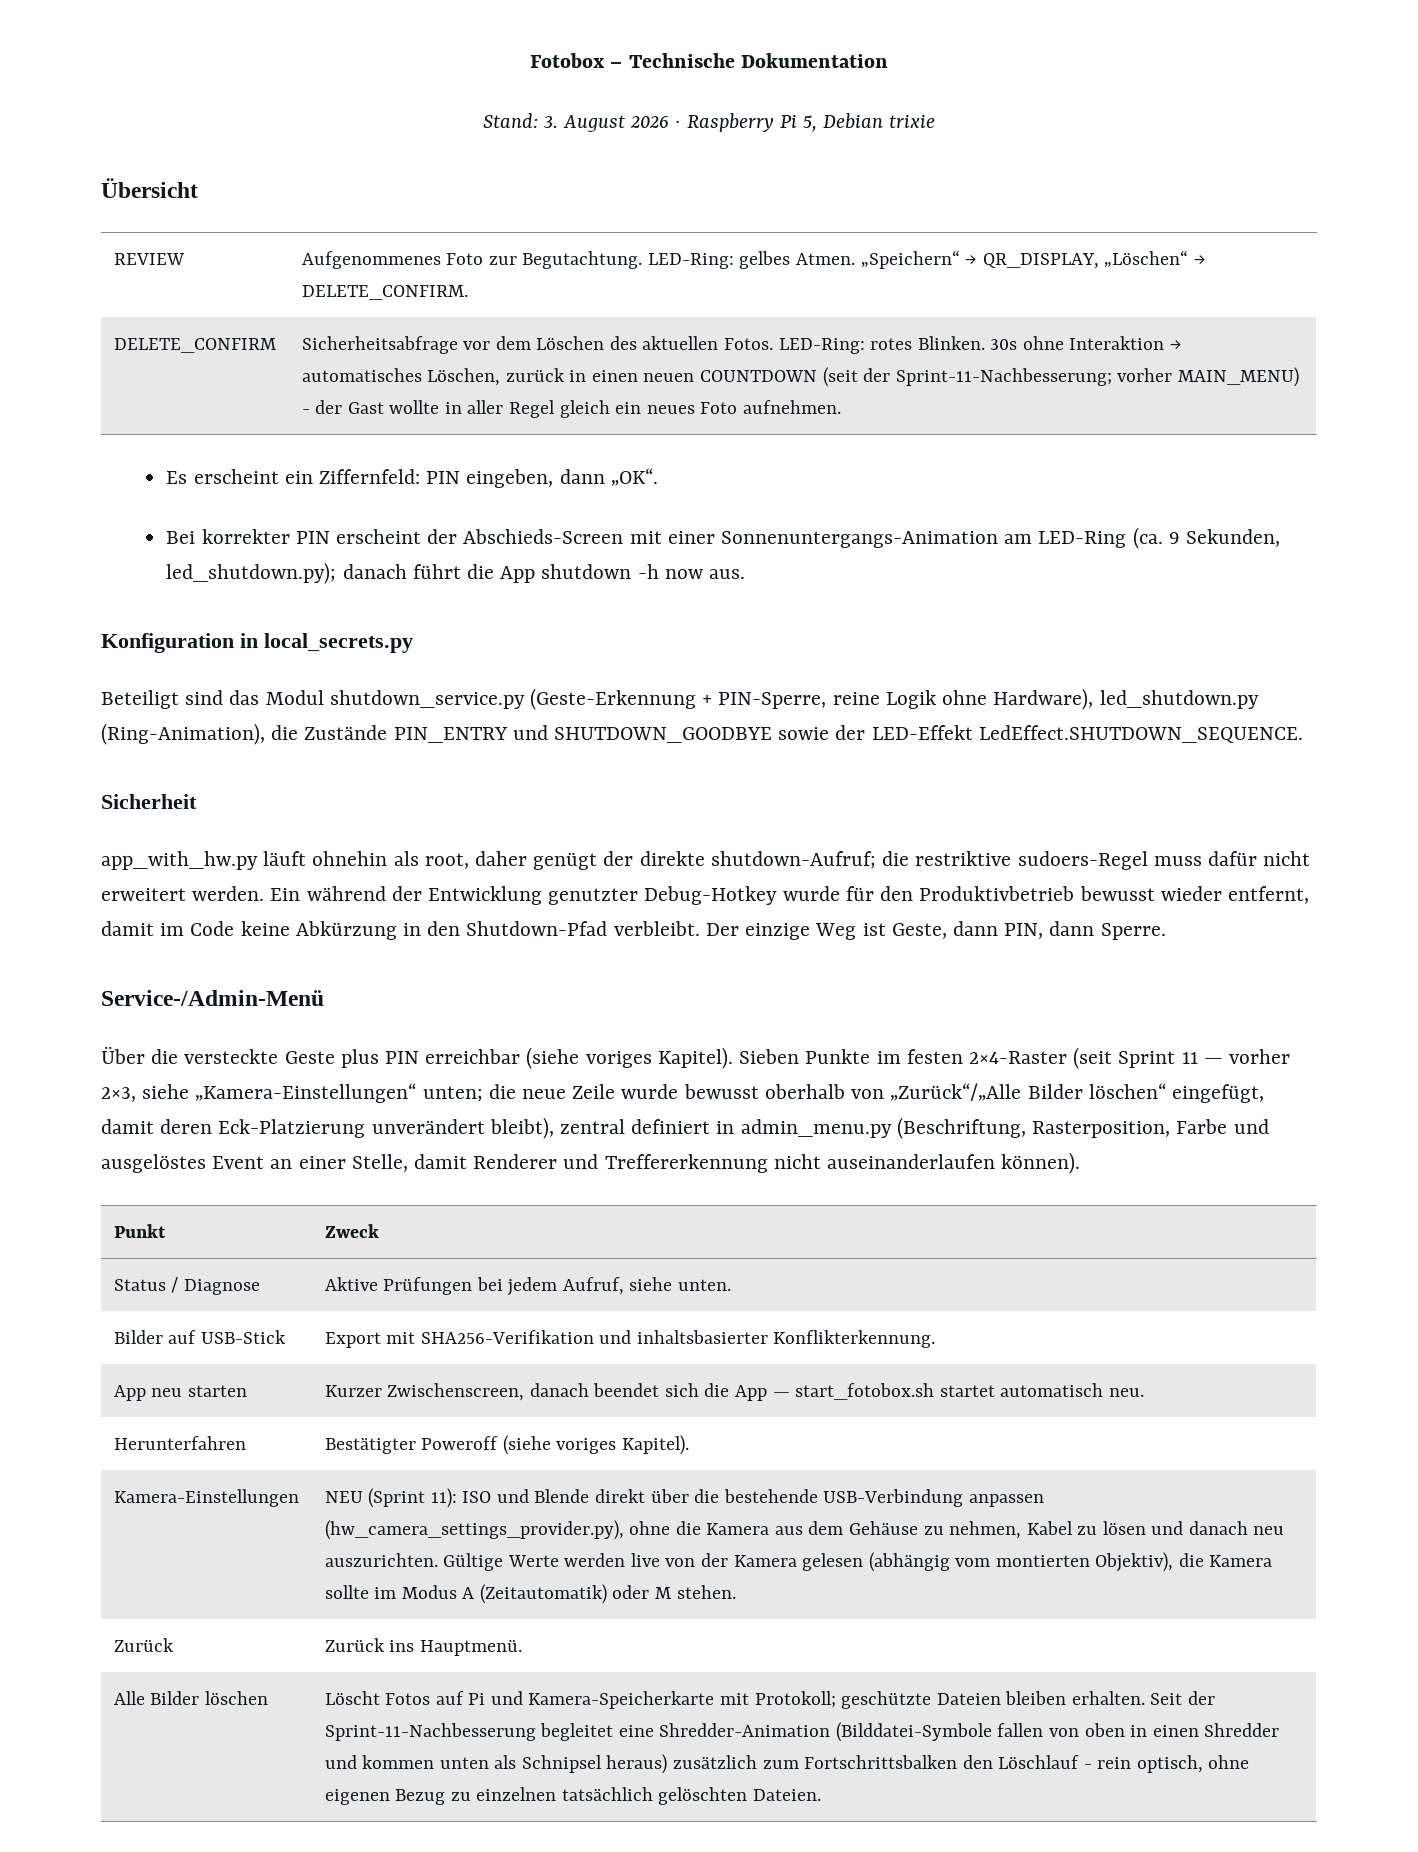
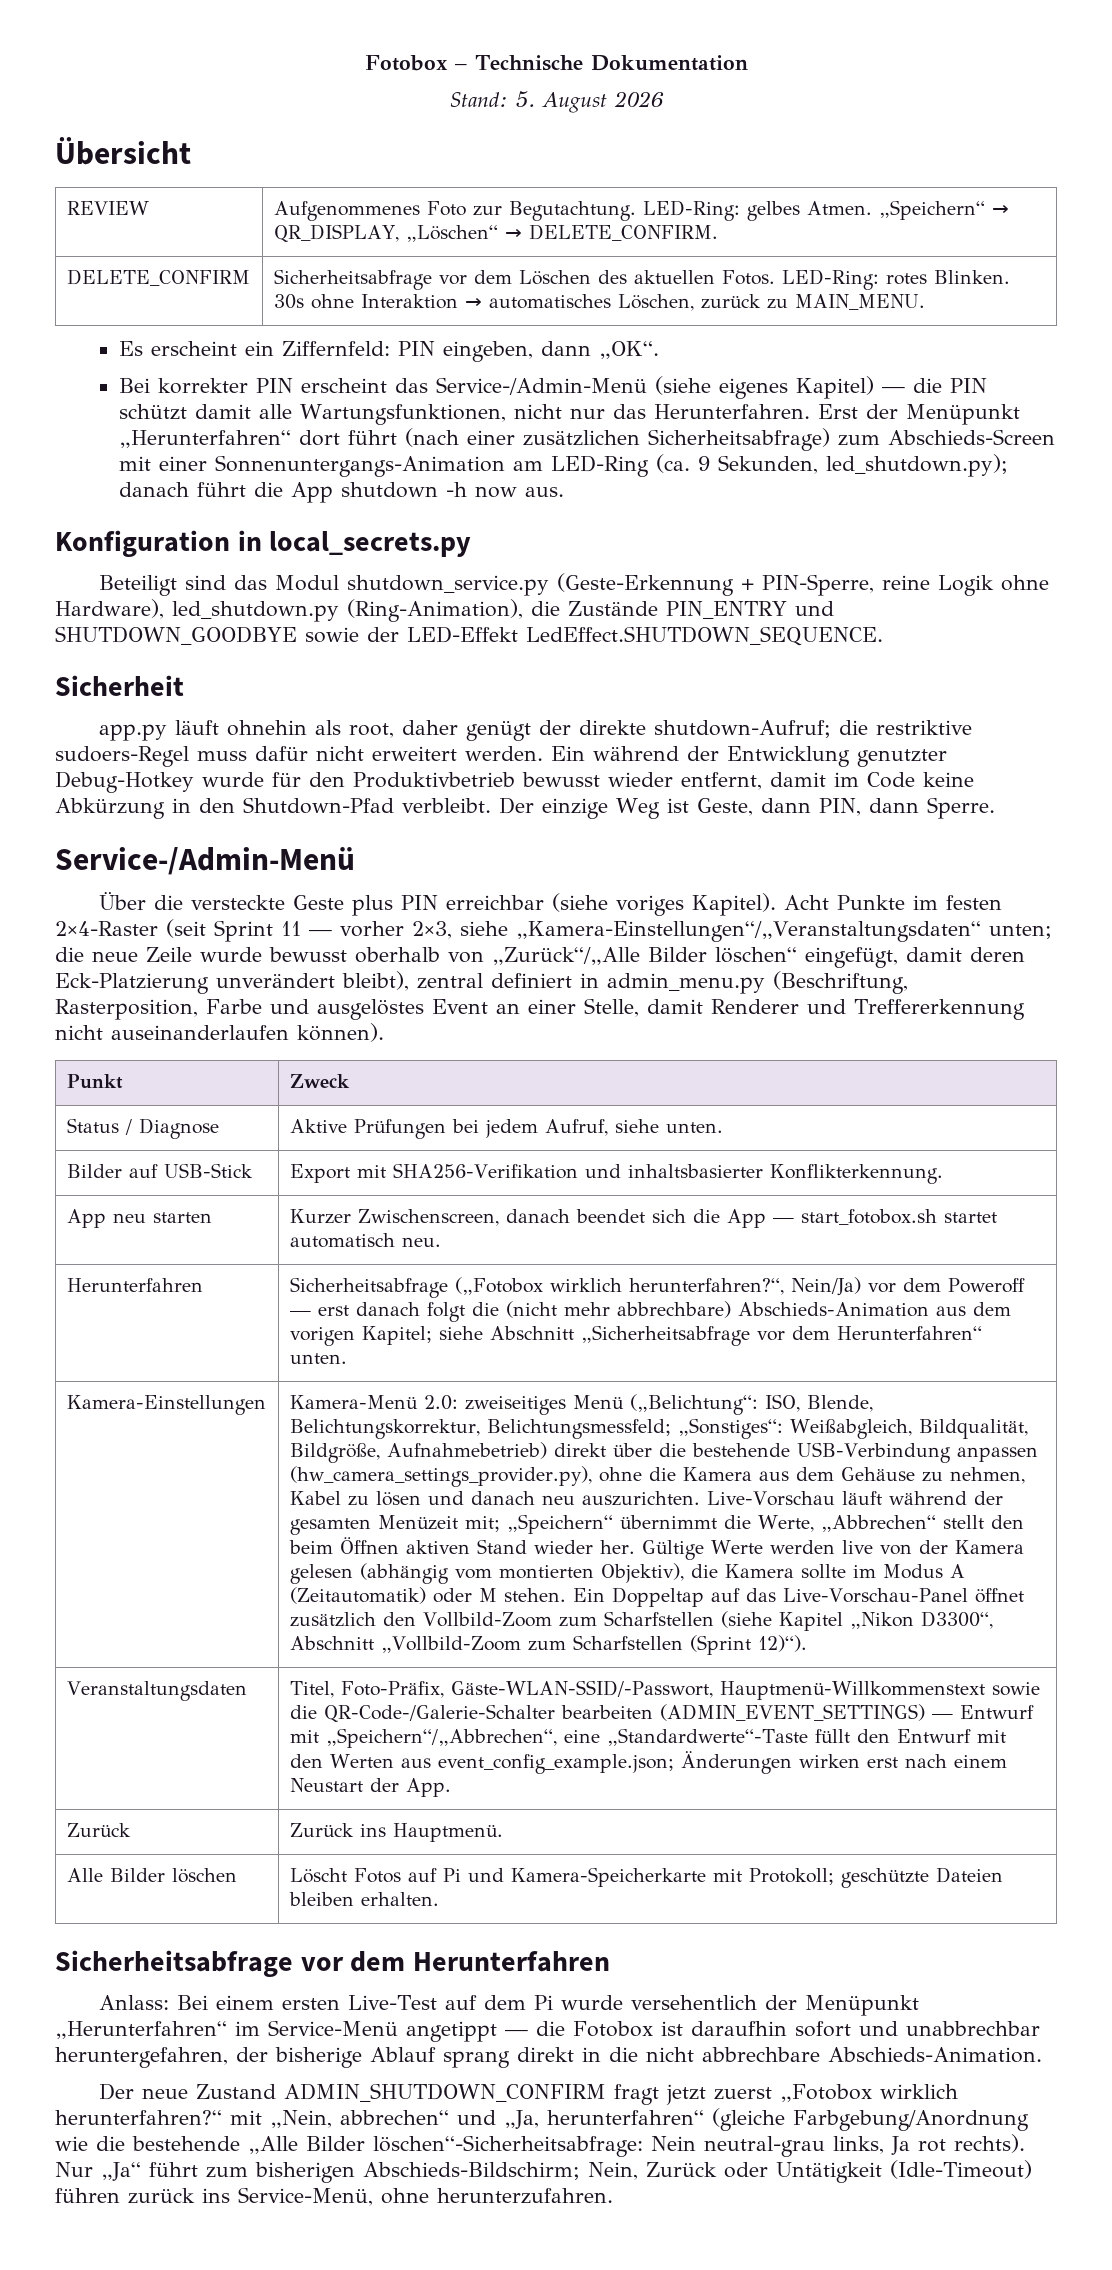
- Stand: 3. August 2026 · Raspberry Pi 5, Debian trixie
+ Stand: 5. August 2026
- DELETE_CONFIRM | Sicherheitsabfrage vor dem Löschen des aktuellen Fotos. LED-Ring: rotes Blinken. 30s ohne Interaktion → automatisches Löschen, zurück in einen neuen COUNTDOWN (seit der Sprint-11-Nachbesserung; vorher MAIN_MENU) - der Gast wollte in aller Regel gleich ein neues Foto aufnehmen.
+ DELETE_CONFIRM | Sicherheitsabfrage vor dem Löschen des aktuellen Fotos. LED-Ring: rotes Blinken. 30s ohne Interaktion → automatisches Löschen, zurück zu MAIN_MENU.
- Bei korrekter PIN erscheint der Abschieds-Screen mit einer Sonnenuntergangs-Animation am LED-Ring (ca. 9 Sekunden, led_shutdown.py); danach führt die App shutdown -h now aus.
+ Bei korrekter PIN erscheint das Service-/Admin-Menü (siehe eigenes Kapitel) — die PIN schützt damit alle Wartungsfunktionen, nicht nur das Herunterfahren. Erst der Menüpunkt „Herunterfahren“ dort führt (nach einer zusätzlichen Sicherheitsabfrage) zum Abschieds-Screen mit einer Sonnenuntergangs-Animation am LED-Ring (ca. 9 Sekunden, led_shutdown.py); danach führt die App shutdown -h now aus.
- app_with_hw.py läuft ohnehin als root, daher genügt der direkte shutdown-Aufruf; die restriktive sudoers-Regel muss dafür nicht erweitert werden.
+ app.py läuft ohnehin als root, daher genügt der direkte shutdown-Aufruf; die restriktive sudoers-Regel muss dafür nicht erweitert werden.
- Sieben Punkte im festen 2×4-Raster (seit Sprint 11 — vorher 2×3, siehe „Kamera-Einstellungen“ unten; die neue Zeile wurde bewusst oberhalb von „Zurück“/„Alle Bilder löschen“ eingefügt, damit deren Eck-Platzierung unverändert bleibt), zentral definiert in admin_menu.py (Beschriftung, Rasterposition, Farbe und ausgelöstes Event an einer Stelle, damit Renderer und Treffererkennung nicht auseinanderlaufen können).
+ Acht Punkte im festen 2×4-Raster (seit Sprint 11 — vorher 2×3, siehe „Kamera-Einstellungen“/„Veranstaltungsdaten“ unten; die neue Zeile wurde bewusst oberhalb von „Zurück“/„Alle Bilder löschen“ eingefügt, damit deren Eck-Platzierung unverändert bleibt), zentral definiert in admin_menu.py (Beschriftung, Rasterposition, Farbe und ausgelöstes Event an einer Stelle, damit Renderer und Treffererkennung nicht auseinanderlaufen können).
- Herunterfahren | Bestätigter Poweroff (siehe voriges Kapitel).
- Kamera-Einstellungen | NEU (Sprint 11): ISO und Blende direkt über die bestehende USB-Verbindung anpassen (hw_camera_settings_provider.py), ohne die Kamera aus dem Gehäuse zu nehmen, Kabel zu lösen und danach neu auszurichten.
+ Herunterfahren | Sicherheitsabfrage („Fotobox wirklich herunterfahren?“, Nein/Ja) vor dem Poweroff — erst danach folgt die (nicht mehr abbrechbare) Abschieds-Animation aus dem vorigen Kapitel; siehe Abschnitt „Sicherheitsabfrage vor dem Herunterfahren“ unten.
+ Kamera-Einstellungen | Kamera-Menü 2.0: zweiseitiges Menü („Belichtung“: ISO, Blende, Belichtungskorrektur, Belichtungsmessfeld; „Sonstiges“: Weißabgleich, Bildqualität, Bildgröße, Aufnahmebetrieb) direkt über die bestehende USB-Verbindung anpassen (hw_camera_settings_provider.py), ohne die Kamera aus dem Gehäuse zu nehmen, Kabel zu lösen und danach neu auszurichten.
+ Live-Vorschau läuft während der gesamten Menüzeit mit; „Speichern“ übernimmt die Werte, „Abbrechen“ stellt den beim Öffnen aktiven Stand wieder her.
+ Ein Doppeltap auf das Live-Vorschau-Panel öffnet zusätzlich den Vollbild-Zoom zum Scharfstellen (siehe Kapitel „Nikon D3300“, Abschnitt „Vollbild-Zoom zum Scharfstellen (Sprint 12)“).
+ Veranstaltungsdaten | Titel, Foto-Präfix, Gäste-WLAN-SSID/-Passwort, Hauptmenü-Willkommenstext sowie die QR-Code-/Galerie-Schalter bearbeiten (ADMIN_EVENT_SETTINGS) — Entwurf mit „Speichern“/„Abbrechen“, eine „Standardwerte“-Taste füllt den Entwurf mit den Werten aus event_config_example.json; Änderungen wirken erst nach einem Neustart der App.
- Löscht Fotos auf Pi und Kamera-Speicherkarte mit Protokoll; geschützte Dateien bleiben erhalten. Seit der Sprint-11-Nachbesserung begleitet eine Shredder-Animation (Bilddatei-Symbole fallen von oben in einen Shredder und kommen unten als Schnipsel heraus) zusätzlich zum Fortschrittsbalken den Löschlauf - rein optisch, ohne eigenen Bezug zu einzelnen tatsächlich gelöschten Dateien.
+ Löscht Fotos auf Pi und Kamera-Speicherkarte mit Protokoll; geschützte Dateien bleiben erhalten.
+ Sicherheitsabfrage vor dem Herunterfahren
+ Anlass: Bei einem ersten Live-Test auf dem Pi wurde versehentlich der Menüpunkt „Herunterfahren“ im Service-Menü angetippt — die Fotobox ist daraufhin sofort und unabbrechbar heruntergefahren, der bisherige Ablauf sprang direkt in die nicht abbrechbare Abschieds-Animation.
+ Der neue Zustand ADMIN_SHUTDOWN_CONFIRM fragt jetzt zuerst „Fotobox wirklich herunterfahren?“ mit „Nein, abbrechen“ und „Ja, herunterfahren“ (gleiche Farbgebung/Anordnung wie die bestehende „Alle Bilder löschen“-Sicherheitsabfrage: Nein neutral-grau links, Ja rot rechts). Nur „Ja“ führt zum bisherigen Abschieds-Bildschirm; Nein, Zurück oder Untätigkeit (Idle-Timeout) führen zurück ins Service-Menü, ohne herunterzufahren.

